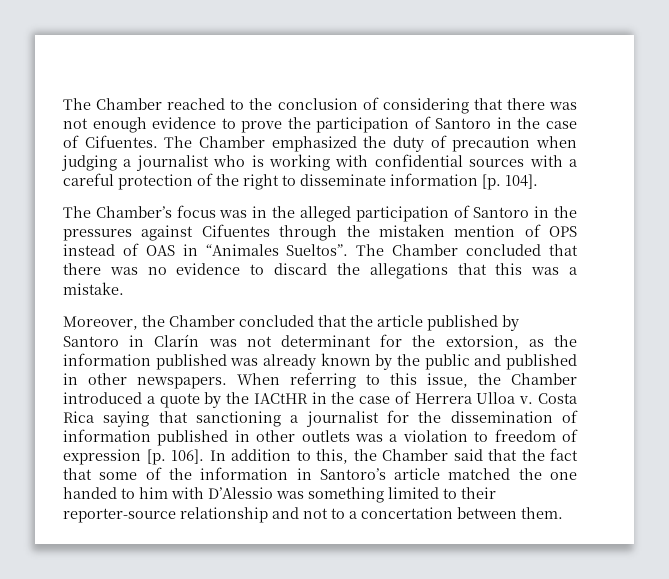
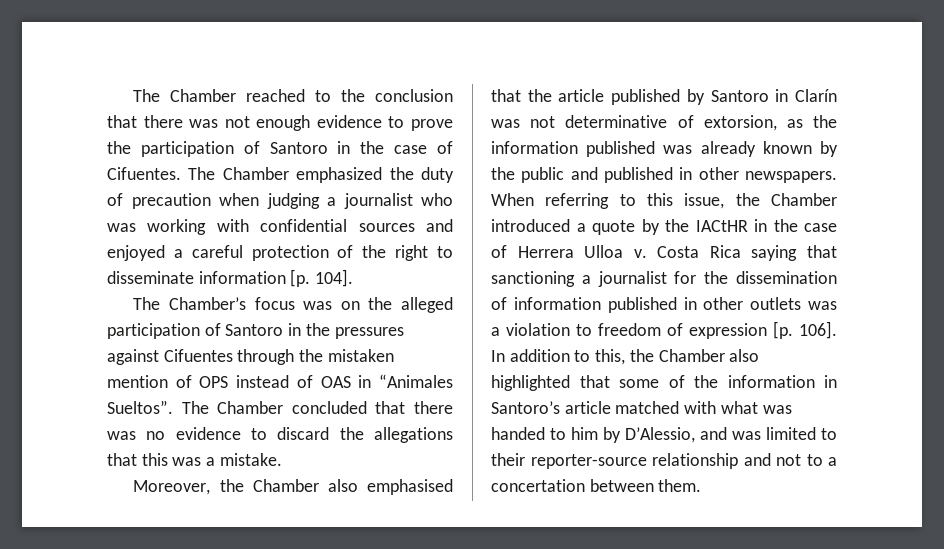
- The Chamber reached to the conclusion of considering that there was not enough evidence to prove the participation of Santoro in the case of Cifuentes.
+ The Chamber reached to the conclusion that there was not enough evidence to prove the participation of Santoro in the case of Cifuentes.
- The Chamber emphasized the duty of precaution when judging a journalist who is working with confidential sources with a careful protection of the right to disseminate information [p. 104].
+ The Chamber emphasized the duty of precaution when judging a journalist who was working with confidential sources and enjoyed a careful protection of the right to disseminate information [p. 104].
- The Chamber’s focus was in the alleged participation of Santoro in the pressures against Cifuentes through the mistaken mention of OPS instead of OAS in “Animales Sueltos”.
+ The Chamber’s focus was on the alleged participation of Santoro in the pressures against Cifuentes through the mistaken mention of OPS instead of OAS in “Animales Sueltos”.
- Moreover, the Chamber concluded that the article published by Santoro in Clarín was not determinant for the extorsion, as the information published was already known by the public and published in other newspapers.
+ Moreover, the Chamber also emphasised that the article published by Santoro in Clarín was not determinative of extorsion, as the information published was already known by the public and published in other newspapers.
- In addition to this, the Chamber said that the fact that some of the information in Santoro’s article matched the one handed to him with D’Alessio was something limited to their reporter-source relationship and not to a concertation between them.
+ In addition to this, the Chamber also highlighted that some of the information in Santoro’s article matched with what was handed to him by D’Alessio, and was limited to their reporter-source relationship and not to a concertation between them.

